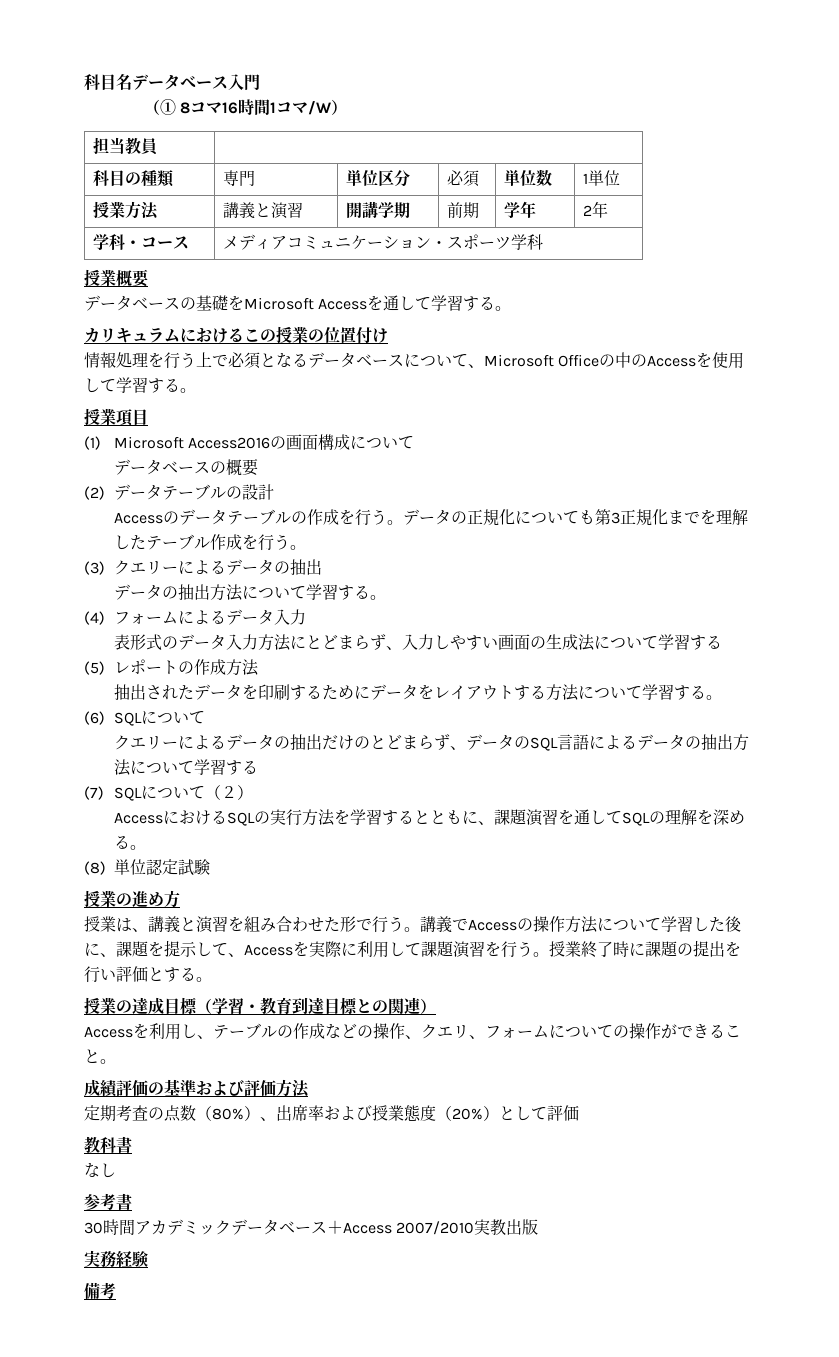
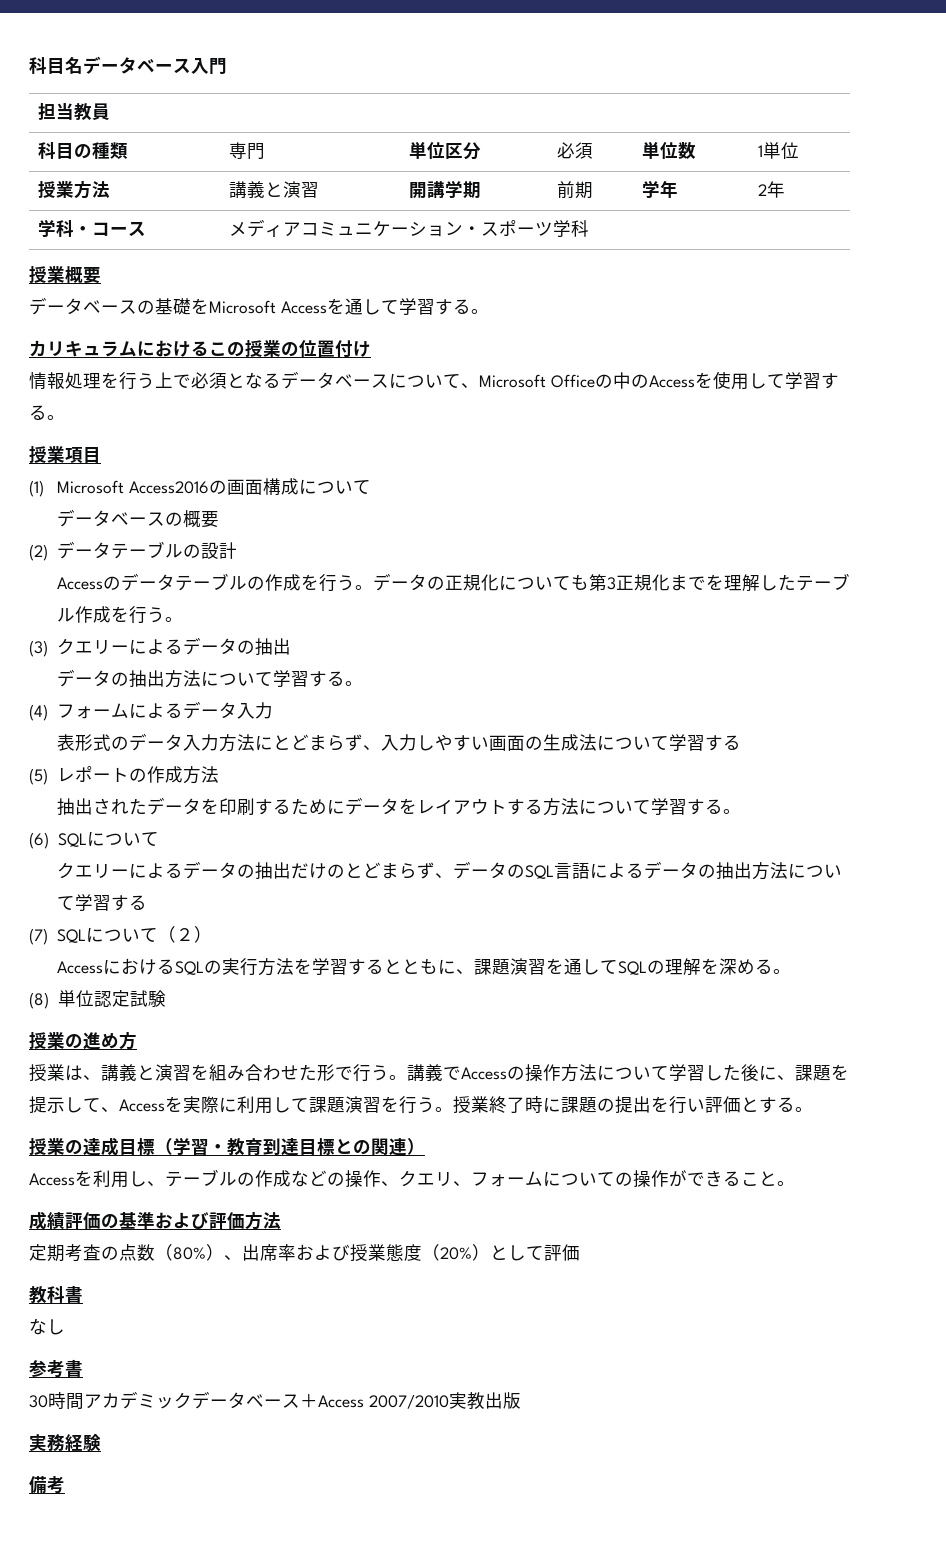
- （① 8コマ16時間1コマ/W）

